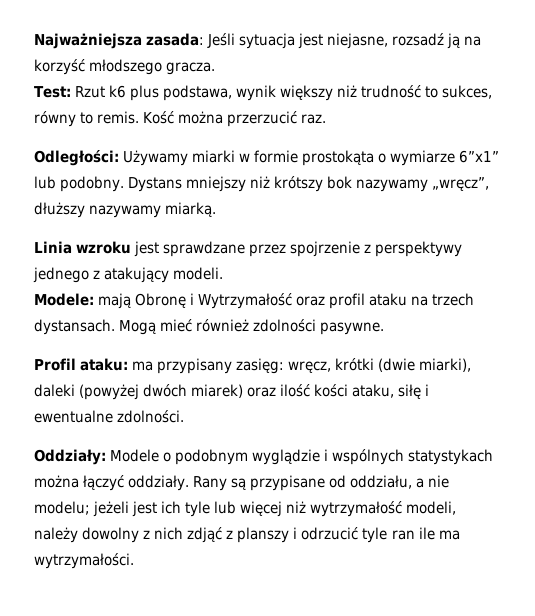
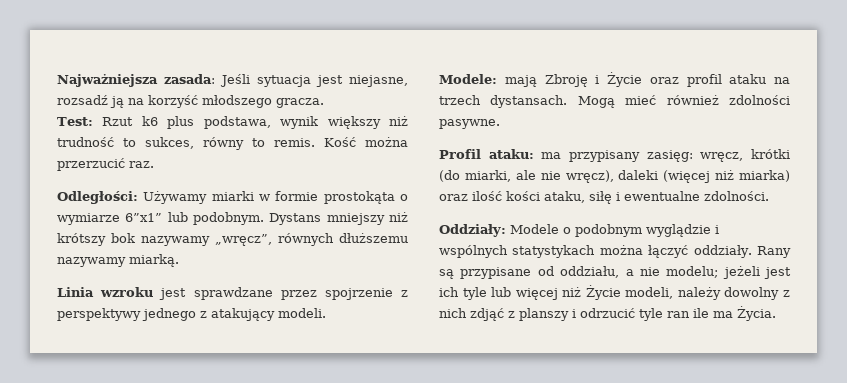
- Odległości: Używamy miarki w formie prostokąta o wymiarze 6”x1” lub podobny.
+ Odległości: Używamy miarki w formie prostokąta o wymiarze 6”x1” lub podobnym.
- Dystans mniejszy niż krótszy bok nazywamy „wręcz”, dłuższy nazywamy miarką.
+ Dystans mniejszy niż krótszy bok nazywamy „wręcz”, równych dłuższemu nazywamy miarką.
- Modele: mają Obronę i Wytrzymałość oraz profil ataku na trzech dystansach.
+ Modele: mają Zbroję i Życie oraz profil ataku na trzech dystansach.
- Profil ataku: ma przypisany zasięg: wręcz, krótki (dwie miarki), daleki (powyżej dwóch miarek) oraz ilość kości ataku, siłę i ewentualne zdolności.
+ Profil ataku: ma przypisany zasięg: wręcz, krótki (do miarki, ale nie wręcz), daleki (więcej niż miarka) oraz ilość kości ataku, siłę i ewentualne zdolności.
- Rany są przypisane od oddziału, a nie modelu; jeżeli jest ich tyle lub więcej niż wytrzymałość modeli, należy dowolny z nich zdjąć z planszy i odrzucić tyle ran ile ma wytrzymałości.
+ Rany są przypisane od oddziału, a nie modelu; jeżeli jest ich tyle lub więcej niż Życie modeli, należy dowolny z nich zdjąć z planszy i odrzucić tyle ran ile ma Życia.

